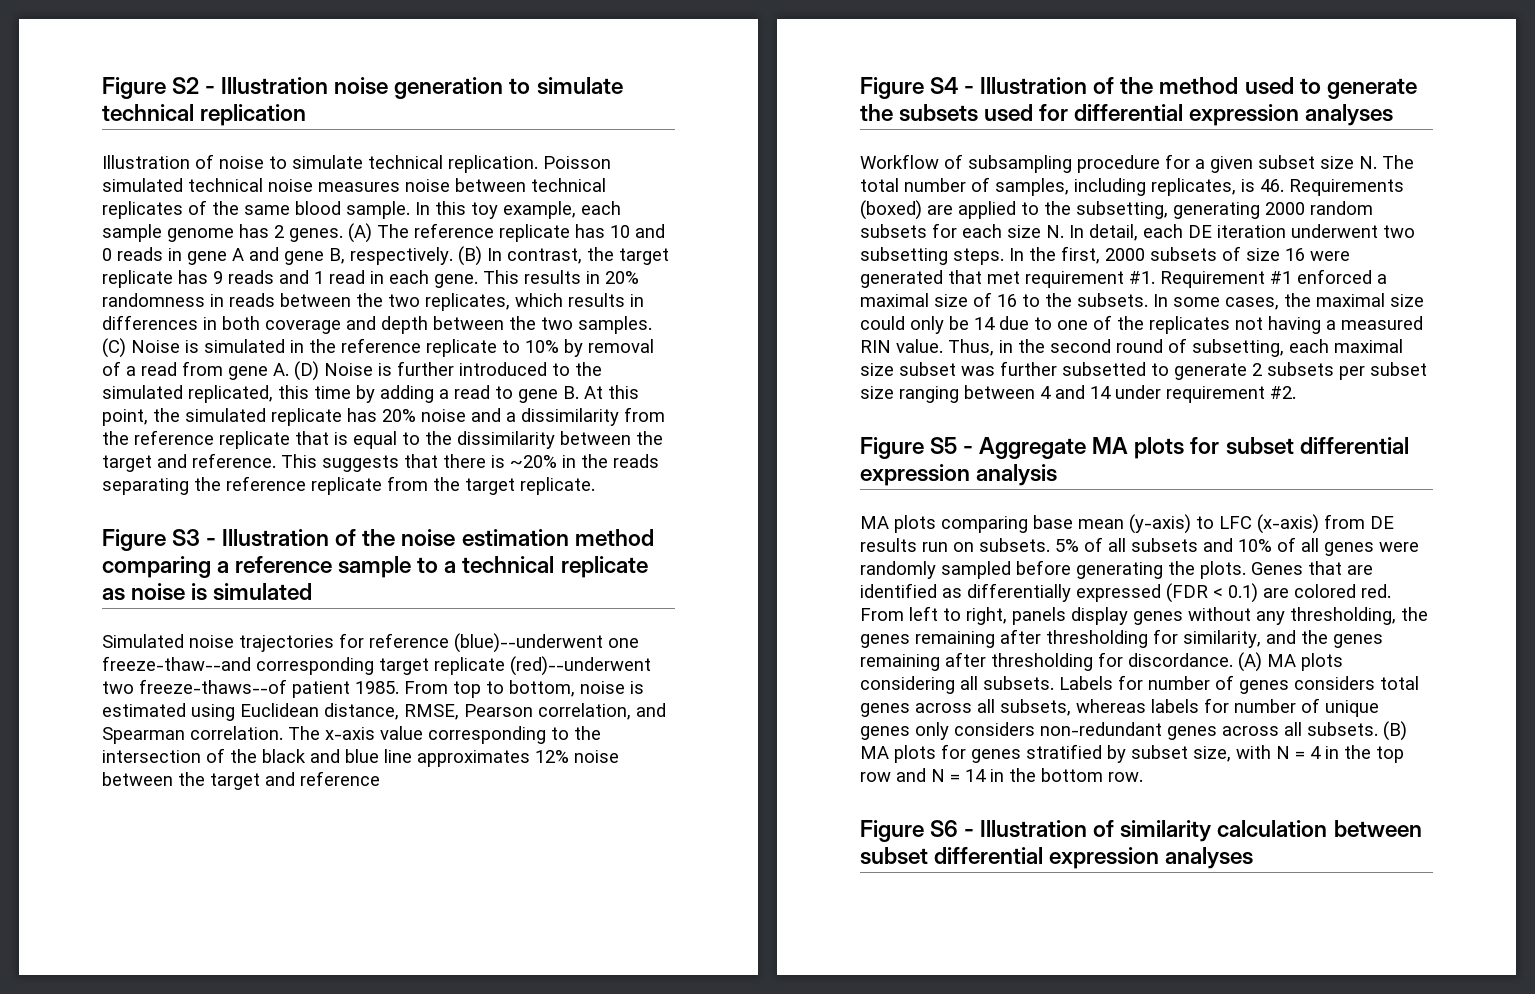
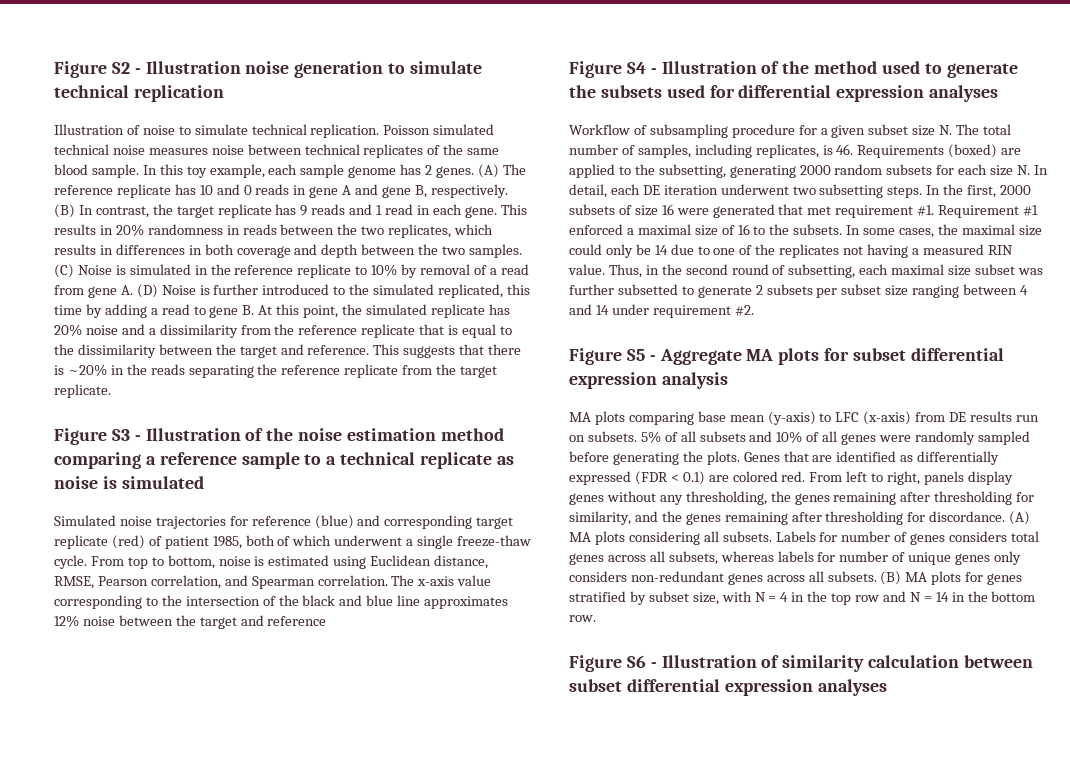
- Simulated noise trajectories for reference (blue)--underwent one freeze-thaw--and corresponding target replicate (red)--underwent two freeze-thaws--of patient 1985.
+ Simulated noise trajectories for reference (blue) and corresponding target replicate (red) of patient 1985, both of which underwent a single freeze-thaw cycle.

